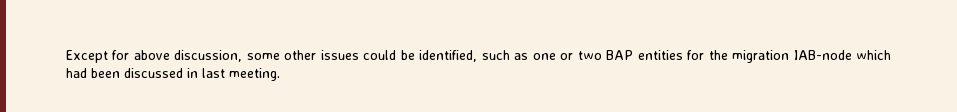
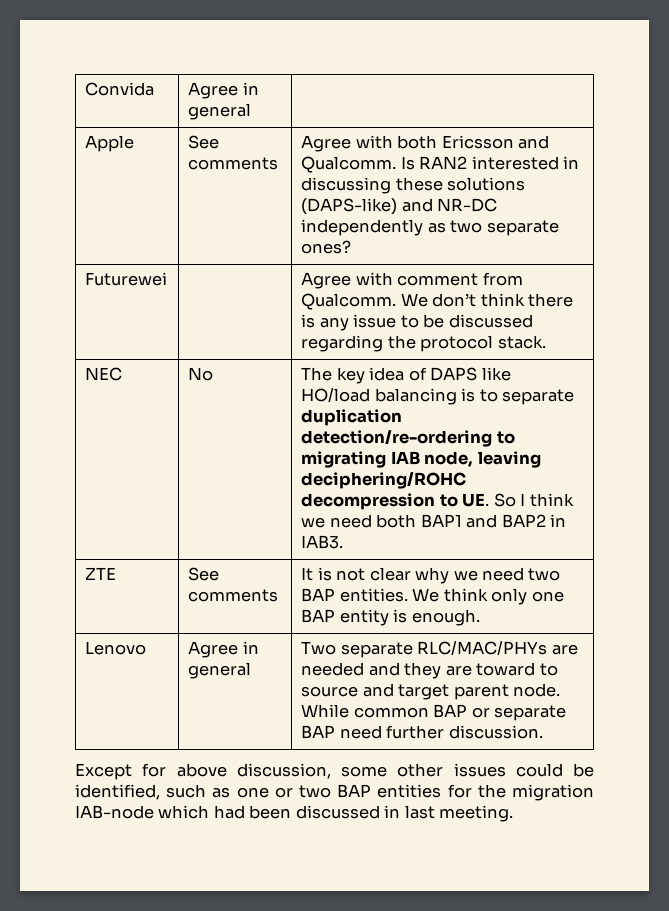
+ Convida | Agree in general |
+ Apple | See comments | Agree with both Ericsson and Qualcomm. Is RAN2 interested in discussing these solutions (DAPS-like) and NR-DC independently as two separate ones?
+ Futurewei | | Agree with comment from Qualcomm. We don’t think there is any issue to be discussed regarding the protocol stack.
+ NEC | No | The key idea of DAPS like HO/load balancing is to separate duplication detection/re-ordering to migrating IAB node, leaving deciphering/ROHC decompression to UE. So I think we need both BAP1 and BAP2 in IAB3.
+ ZTE | See comments | It is not clear why we need two BAP entities. We think only one BAP entity is enough.
+ Lenovo | Agree in general | Two separate RLC/MAC/PHYs are needed and they are toward to source and target parent node. While common BAP or separate BAP need further discussion.

